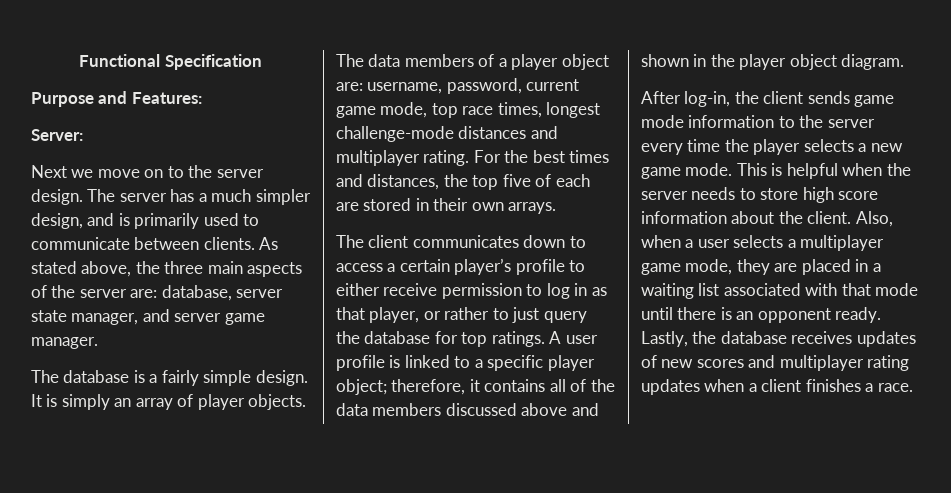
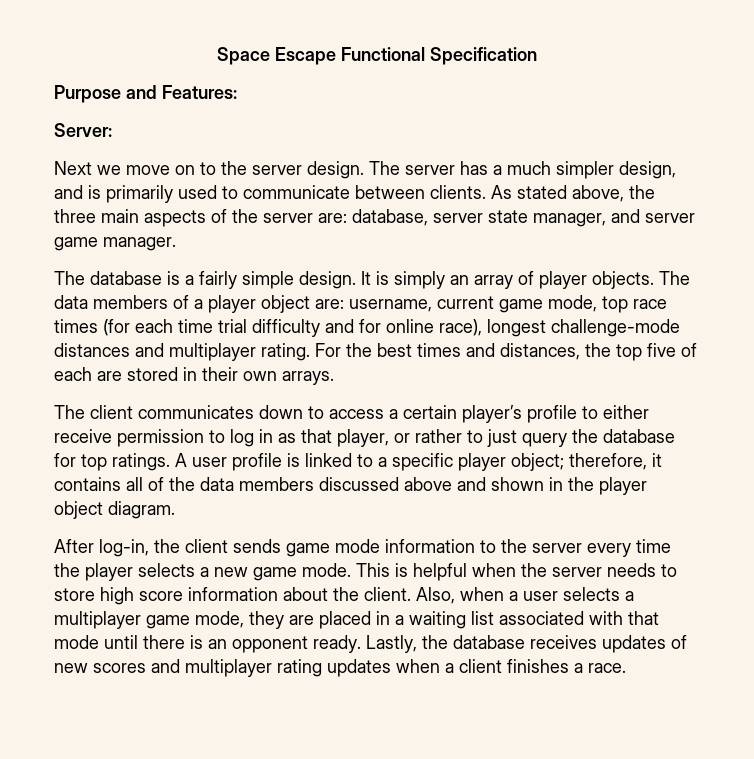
- Functional Specification
+ Space Escape Functional Specification
- The data members of a player object are: username, password, current game mode, top race times, longest challenge-mode distances and multiplayer rating.
+ The data members of a player object are: username, current game mode, top race times (for each time trial difficulty and for online race), longest challenge-mode distances and multiplayer rating.

